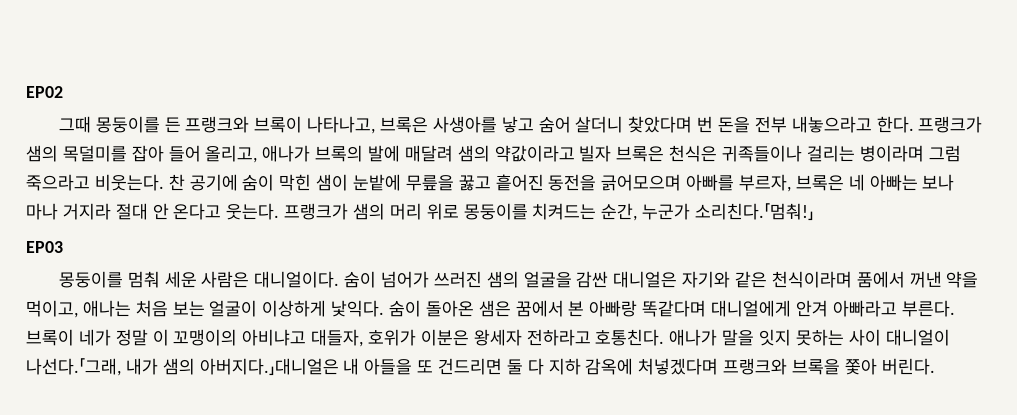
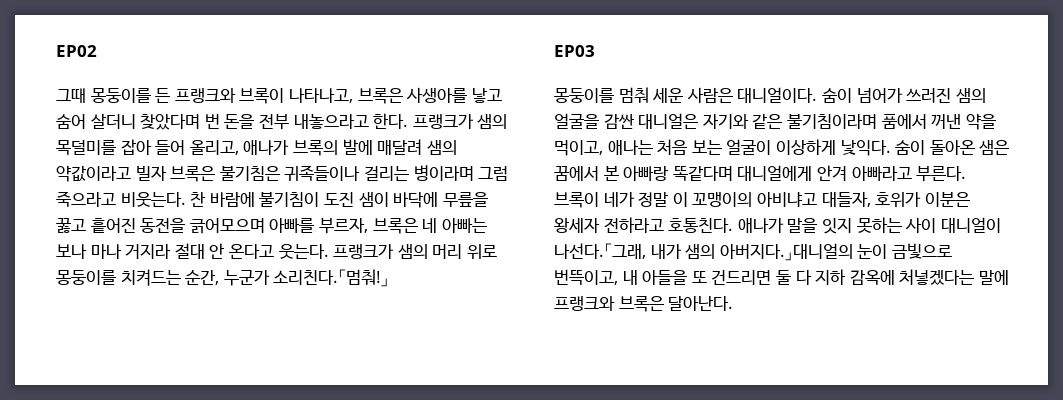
- 프랭크가 샘의 목덜미를 잡아 들어 올리고, 애나가 브록의 발에 매달려 샘의 약값이라고 빌자 브록은 천식은 귀족들이나 걸리는 병이라며 그럼 죽으라고 비웃는다.
+ 프랭크가 샘의 목덜미를 잡아 들어 올리고, 애나가 브록의 발에 매달려 샘의 약값이라고 빌자 브록은 불기침은 귀족들이나 걸리는 병이라며 그럼 죽으라고 비웃는다.
- 찬 공기에 숨이 막힌 샘이 눈밭에 무릎을 꿇고 흩어진 동전을 긁어모으며 아빠를 부르자, 브록은 네 아빠는 보나 마나 거지라 절대 안 온다고 웃는다.
+ 찬 바람에 불기침이 도진 샘이 바닥에 무릎을 꿇고 흩어진 동전을 긁어모으며 아빠를 부르자, 브록은 네 아빠는 보나 마나 거지라 절대 안 온다고 웃는다.
- 숨이 넘어가 쓰러진 샘의 얼굴을 감싼 대니얼은 자기와 같은 천식이라며 품에서 꺼낸 약을 먹이고, 애나는 처음 보는 얼굴이 이상하게 낯익다.
+ 숨이 넘어가 쓰러진 샘의 얼굴을 감싼 대니얼은 자기와 같은 불기침이라며 품에서 꺼낸 약을 먹이고, 애나는 처음 보는 얼굴이 이상하게 낯익다.
- 「그래, 내가 샘의 아버지다.」대니얼은 내 아들을 또 건드리면 둘 다 지하 감옥에 처넣겠다며 프랭크와 브록을 쫓아 버린다.
+ 「그래, 내가 샘의 아버지다.」대니얼의 눈이 금빛으로 번뜩이고, 내 아들을 또 건드리면 둘 다 지하 감옥에 처넣겠다는 말에 프랭크와 브록은 달아난다.

